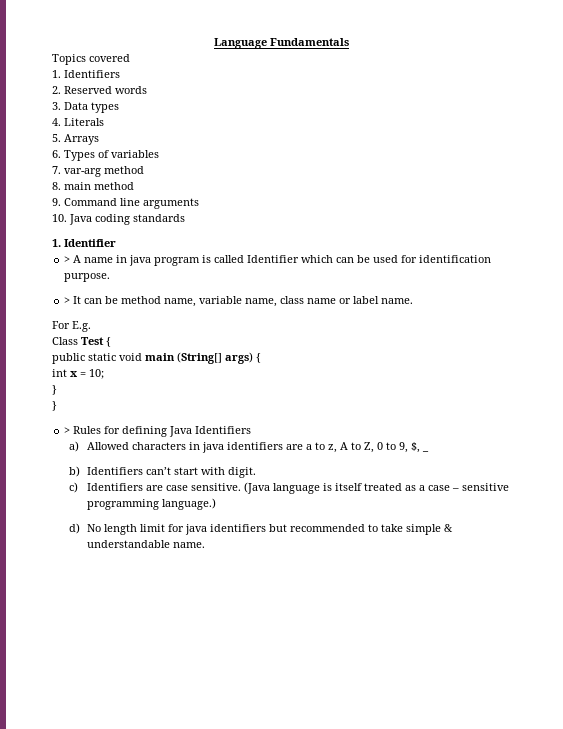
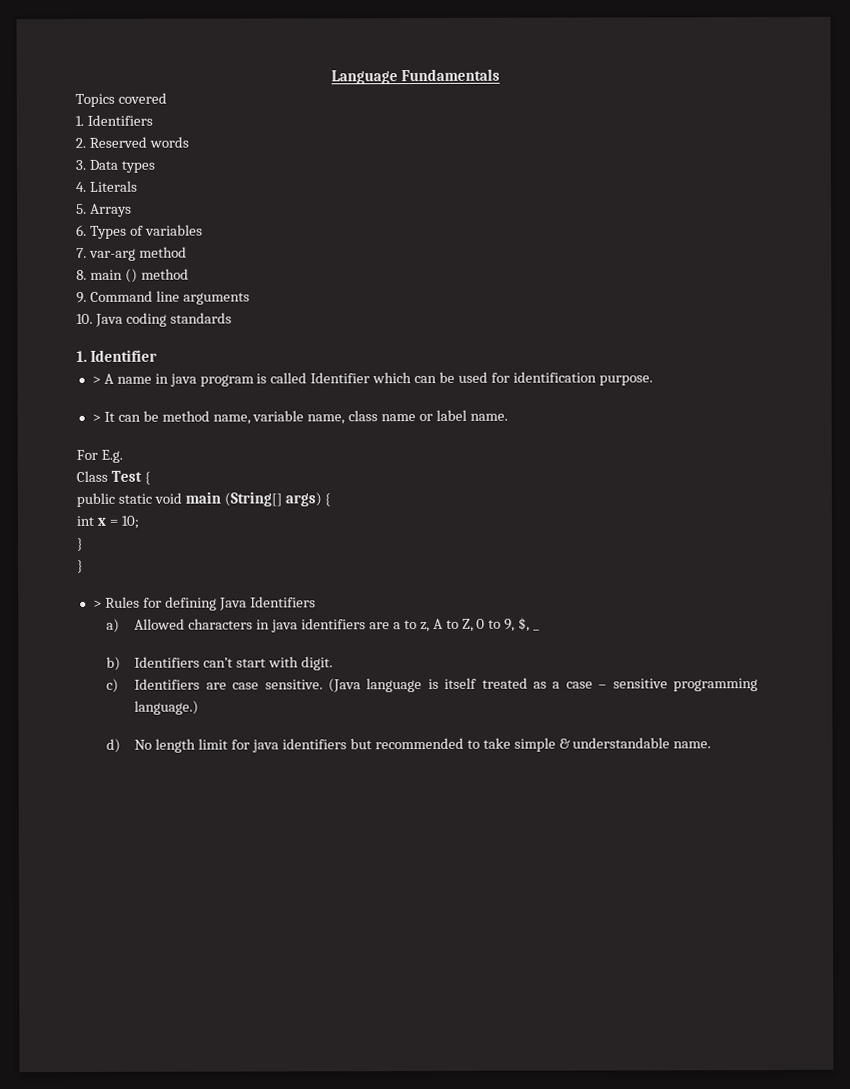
- 8. main method
+ 8. main () method

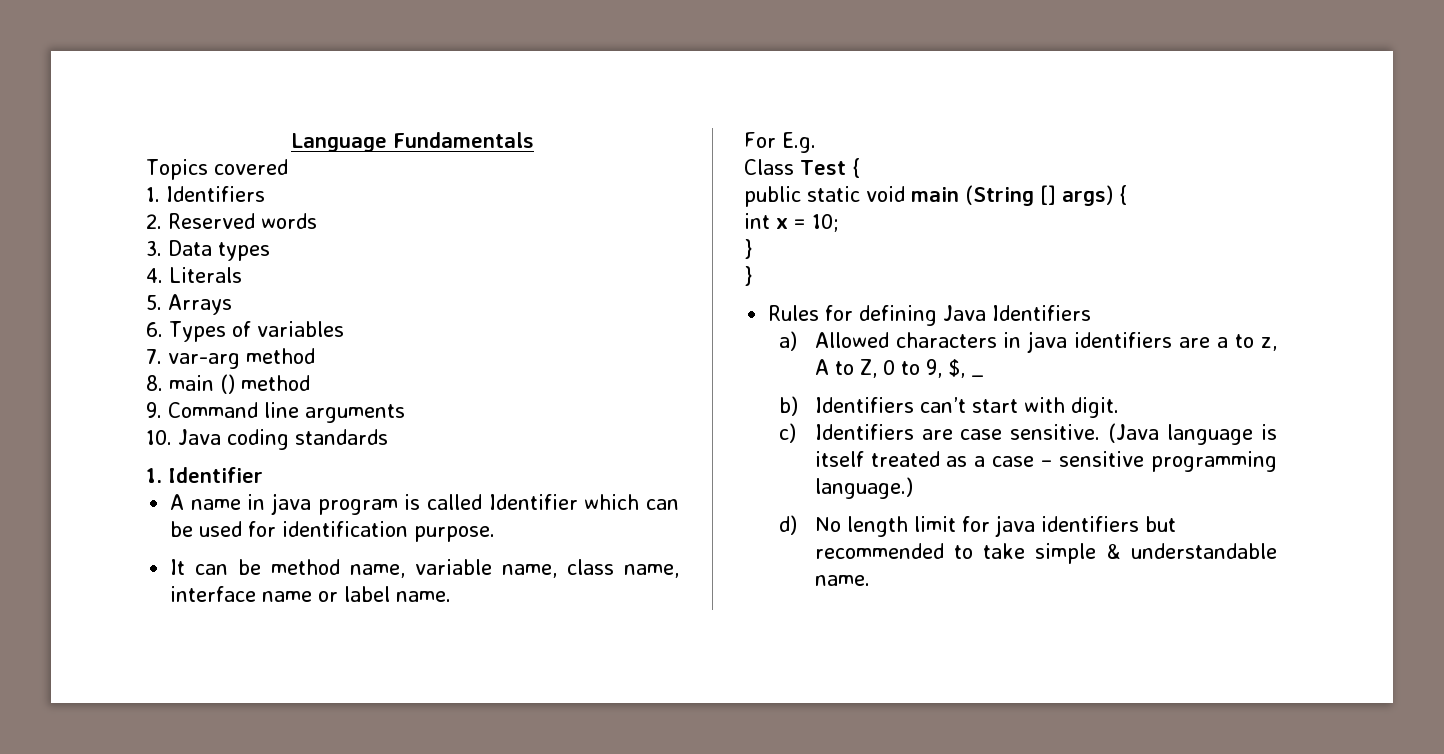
- > A name in java program is called Identifier which can be used for identification purpose.
+ A name in java program is called Identifier which can be used for identification purpose.
- > It can be method name, variable name, class name or label name.
+ It can be method name, variable name, class name, interface name or label name.
- public static void main (String[] args) {
+ public static void main (String [] args) {
- > Rules for defining Java Identifiers
+ Rules for defining Java Identifiers

